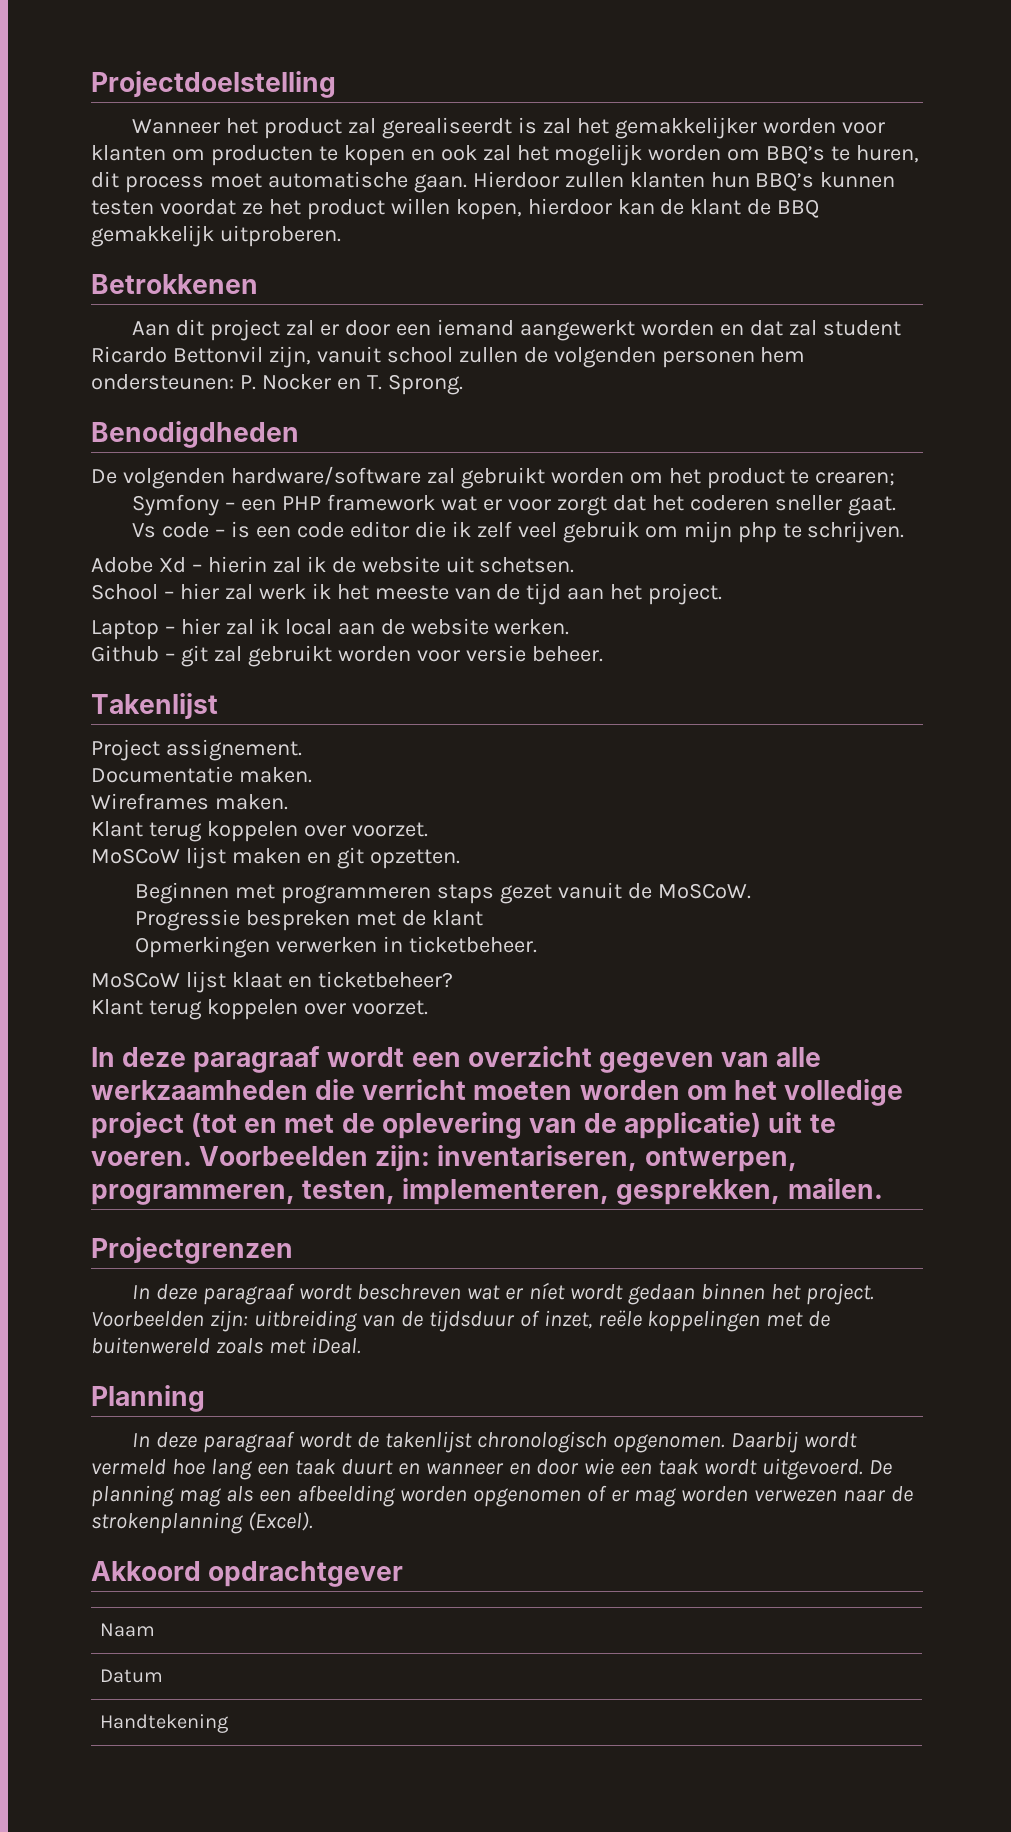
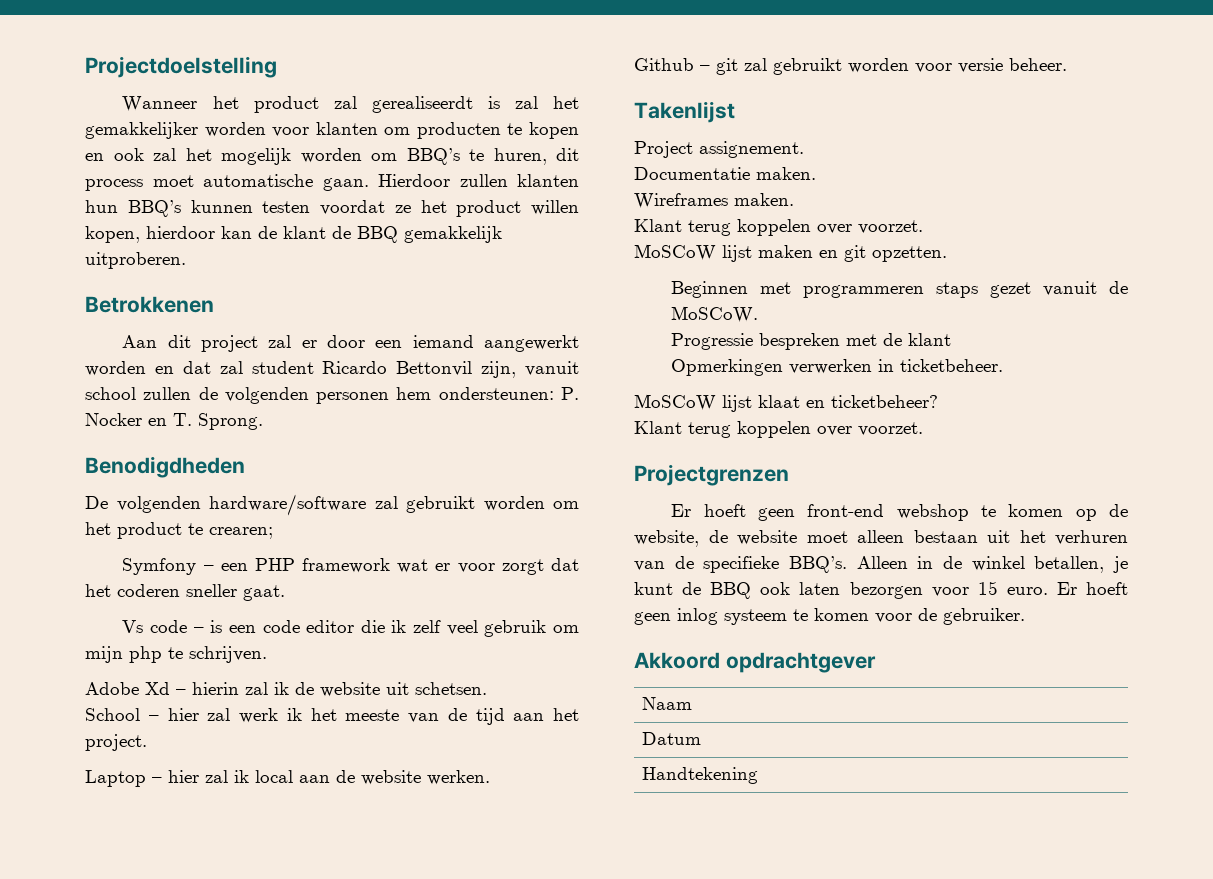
- In deze paragraaf wordt een overzicht gegeven van alle werkzaamheden die verricht moeten worden om het volledige project (tot en met de oplevering van de applicatie) uit te voeren. Voorbeelden zijn: inventariseren, ontwerpen, programmeren, testen, implementeren, gesprekken, mailen.
  Projectgrenzen
- In deze paragraaf wordt beschreven wat er níet wordt gedaan binnen het project. Voorbeelden zijn: uitbreiding van de tijdsduur of inzet, reële koppelingen met de buitenwereld zoals met iDeal.
- Planning
- In deze paragraaf wordt de takenlijst chronologisch opgenomen. Daarbij wordt vermeld hoe lang een taak duurt en wanneer en door wie een taak wordt uitgevoerd. De planning mag als een afbeelding worden opgenomen of er mag worden verwezen naar de strokenplanning (Excel).
+ Er hoeft geen front-end webshop te komen op de website, de website moet alleen bestaan uit het verhuren van de specifieke BBQ’s. Alleen in de winkel betallen, je kunt de BBQ ook laten bezorgen voor 15 euro. Er hoeft geen inlog systeem te komen voor de gebruiker.

